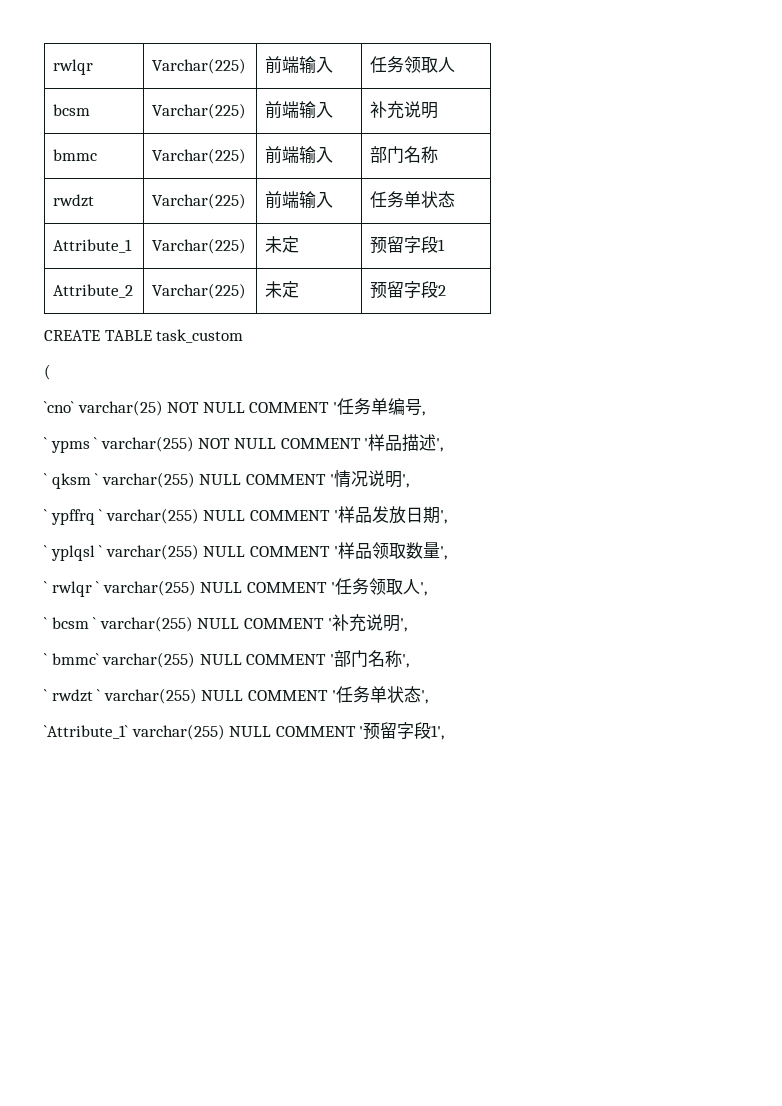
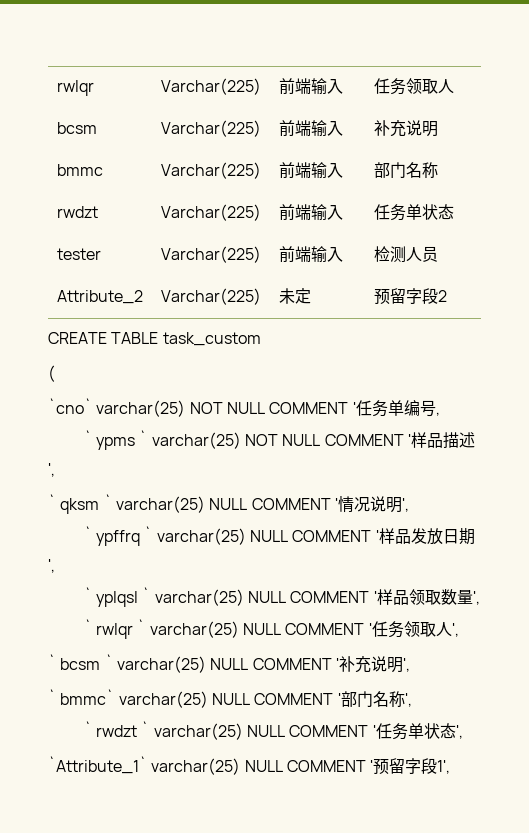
- Attribute_1 | Varchar(225) | 未定 | 预留字段1
+ tester | Varchar(225) | 前端输入 | 检测人员
- ` ypms ` varchar(255) NOT NULL COMMENT '样品描述',
+ ` ypms ` varchar(25) NOT NULL COMMENT '样品描述',
- ` qksm ` varchar(255) NULL COMMENT '情况说明',
+ ` qksm ` varchar(25) NULL COMMENT '情况说明',
- ` ypffrq ` varchar(255) NULL COMMENT '样品发放日期',
+ ` ypffrq ` varchar(25) NULL COMMENT '样品发放日期',
- ` yplqsl ` varchar(255) NULL COMMENT '样品领取数量',
+ ` yplqsl ` varchar(25) NULL COMMENT '样品领取数量',
- ` rwlqr ` varchar(255) NULL COMMENT '任务领取人',
+ ` rwlqr ` varchar(25) NULL COMMENT '任务领取人',
- ` bcsm ` varchar(255) NULL COMMENT '补充说明',
+ ` bcsm ` varchar(25) NULL COMMENT '补充说明',
- ` bmmc` varchar(255) NULL COMMENT '部门名称',
+ ` bmmc` varchar(25) NULL COMMENT '部门名称',
- ` rwdzt ` varchar(255) NULL COMMENT '任务单状态',
+ ` rwdzt ` varchar(25) NULL COMMENT '任务单状态',
- `Attribute_1` varchar(255) NULL COMMENT '预留字段1',
+ `Attribute_1` varchar(25) NULL COMMENT '预留字段1',

